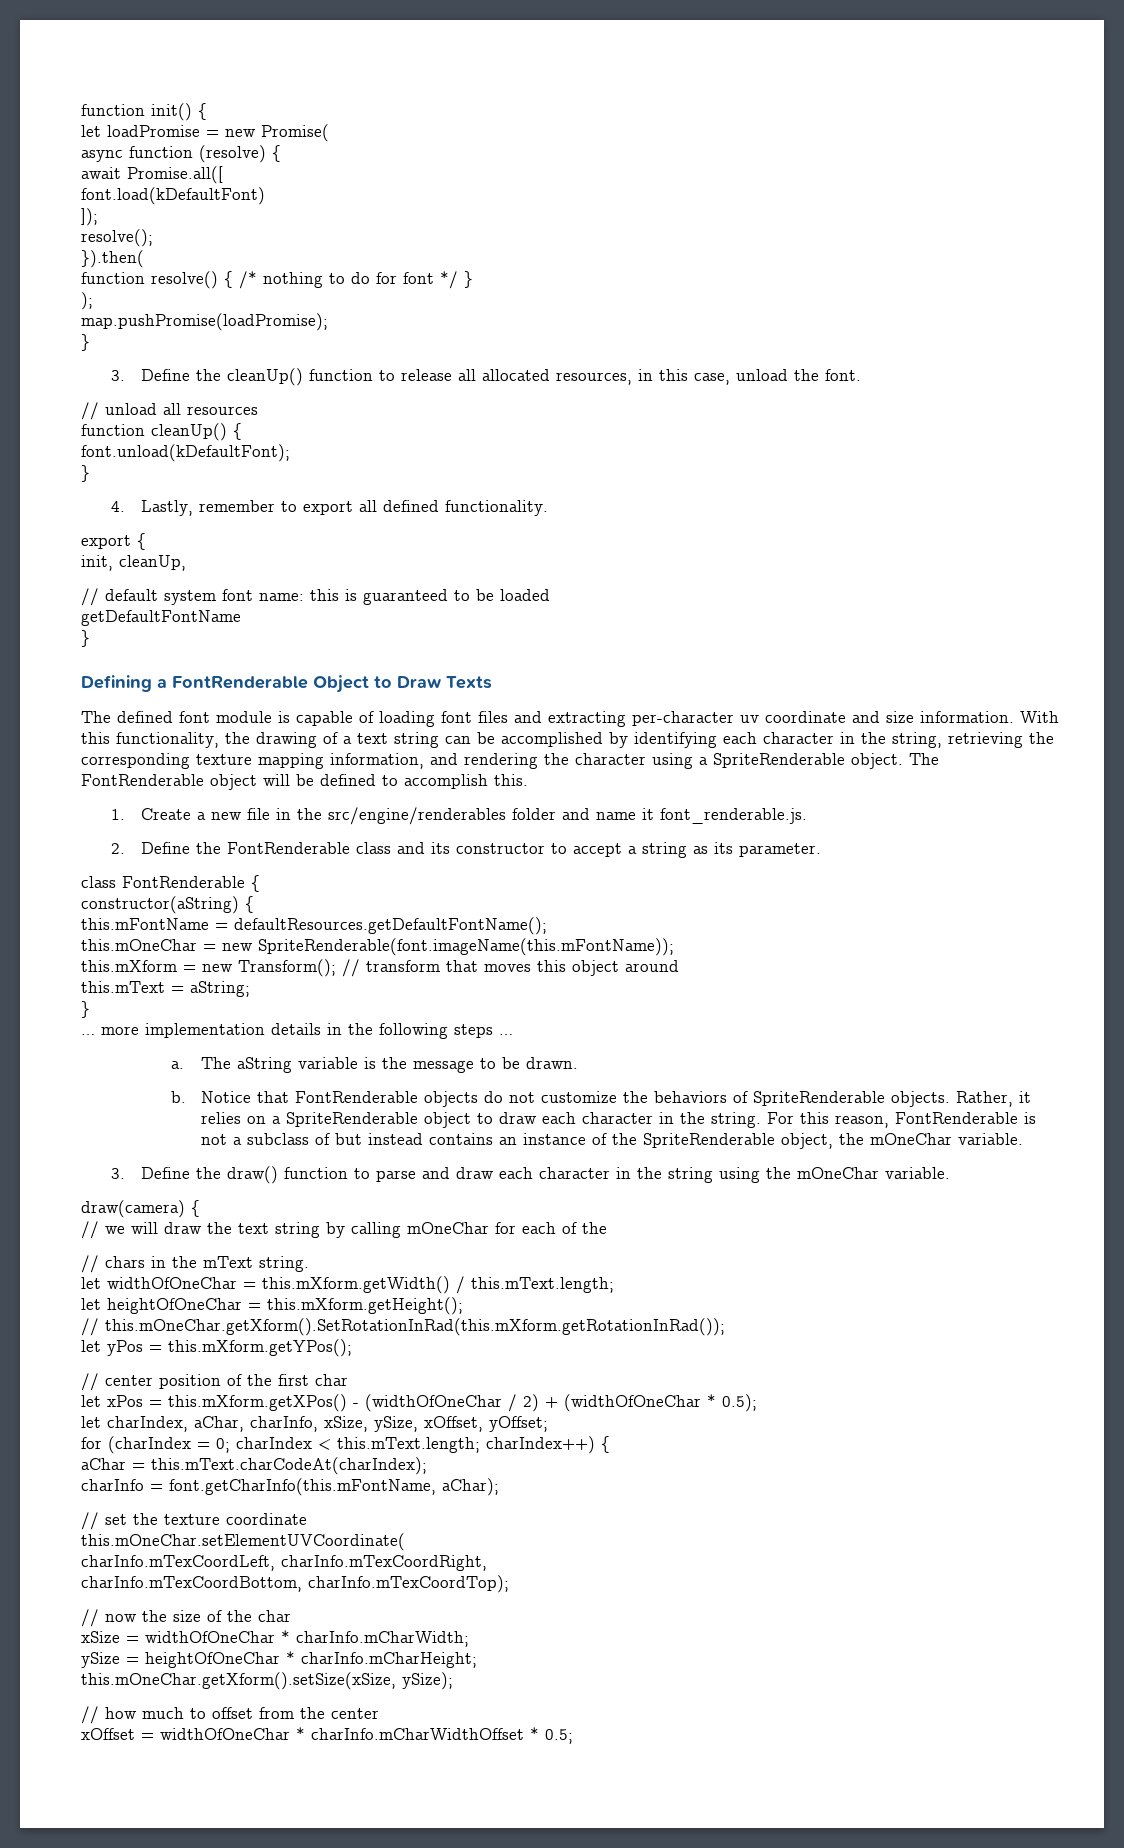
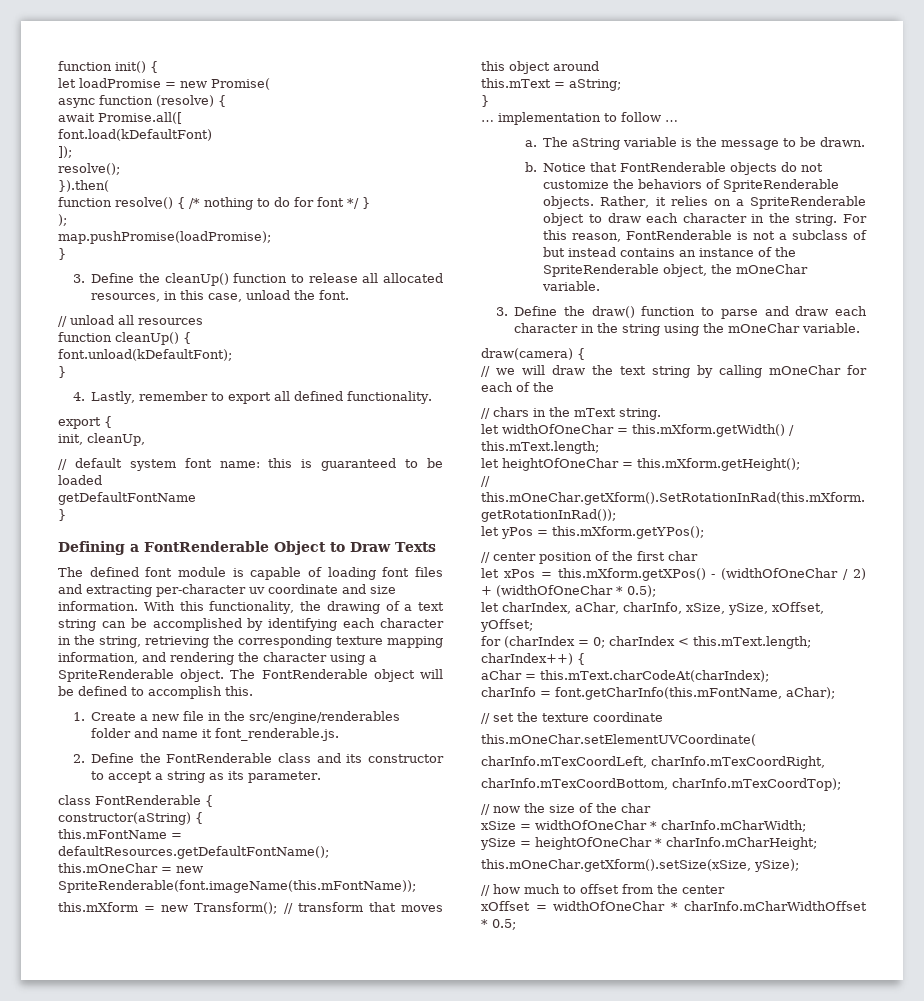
- … more implementation details in the following steps …
+ … implementation to follow …

